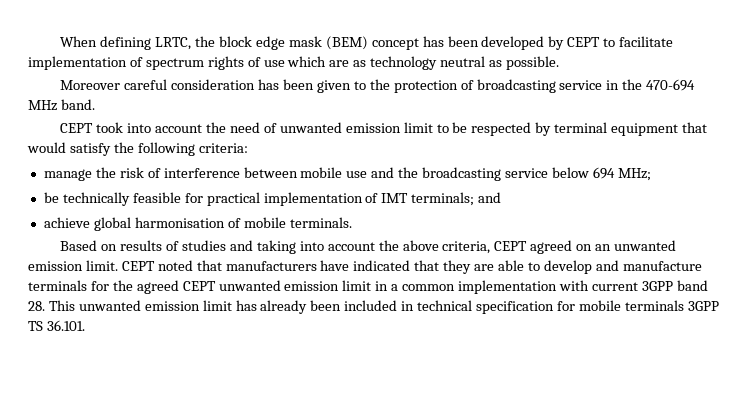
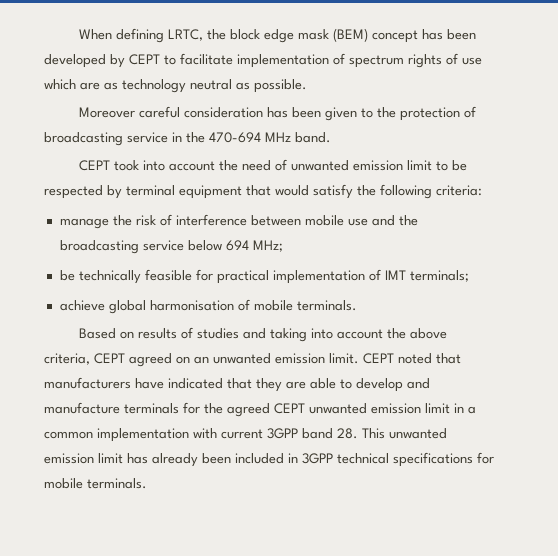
- be technically feasible for practical implementation of IMT terminals; and
+ be technically feasible for practical implementation of IMT terminals;
- CEPT noted that manufacturers have indicated that they are able to develop and manufacture terminals for the agreed CEPT unwanted emission limit in a common implementation with current 3GPP band 28. This unwanted emission limit has already been included in technical specification for mobile terminals 3GPP TS 36.101.
+ CEPT noted that manufacturers have indicated that they are able to develop and manufacture terminals for the agreed CEPT unwanted emission limit in a common implementation with current 3GPP band 28. This unwanted emission limit has already been included in 3GPP technical specifications for mobile terminals.

